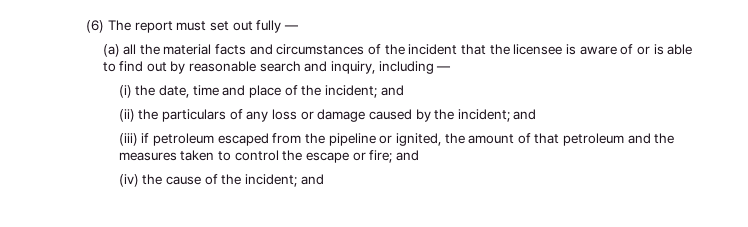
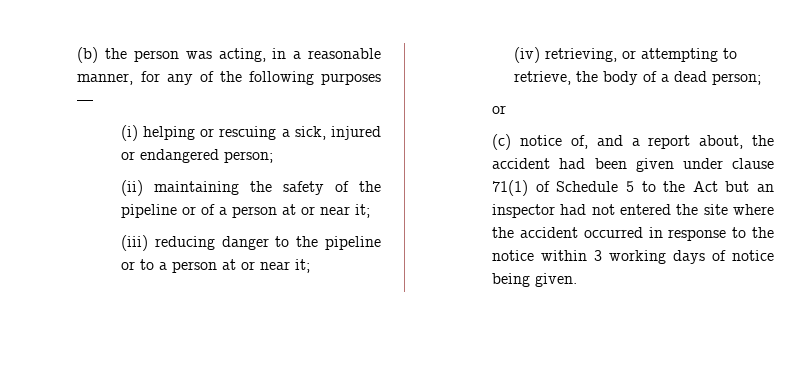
- (6) The report must set out fully —
- (a) all the material facts and circumstances of the incident that the licensee is aware of or is able to find out by reasonable search and inquiry, including —
- (i) the date, time and place of the incident; and
- (ii) the particulars of any loss or damage caused by the incident; and
- (iii) if petroleum escaped from the pipeline or ignited, the amount of that petroleum and the measures taken to control the escape or fire; and
- (iv) the cause of the incident; and
+ (b) the person was acting, in a reasonable manner, for any of the following purposes —
+ (i) helping or rescuing a sick, injured or endangered person;
+ (ii) maintaining the safety of the pipeline or of a person at or near it;
+ (iii) reducing danger to the pipeline or to a person at or near it;
+ (iv) retrieving, or attempting to retrieve, the body of a dead person;
+ or
+ (c) notice of, and a report about, the accident had been given under clause 71(1) of Schedule 5 to the Act but an inspector had not entered the site where the accident occurred in response to the notice within 3 working days of notice being given.

